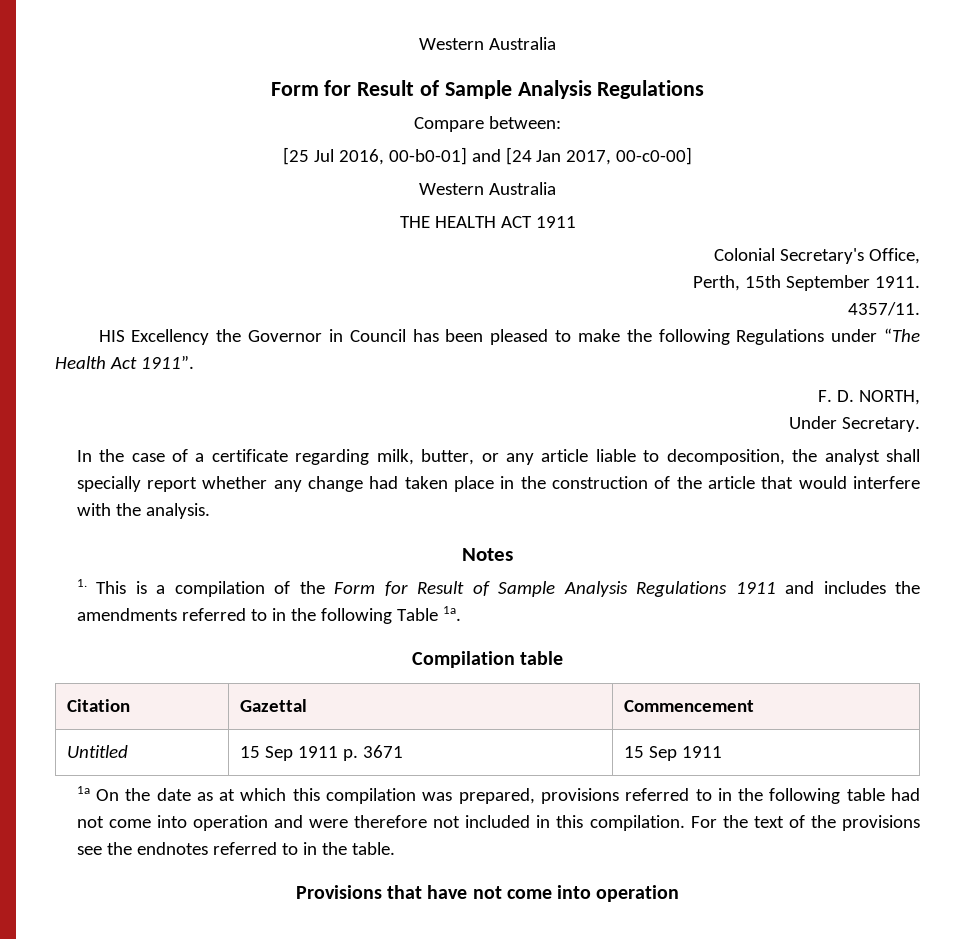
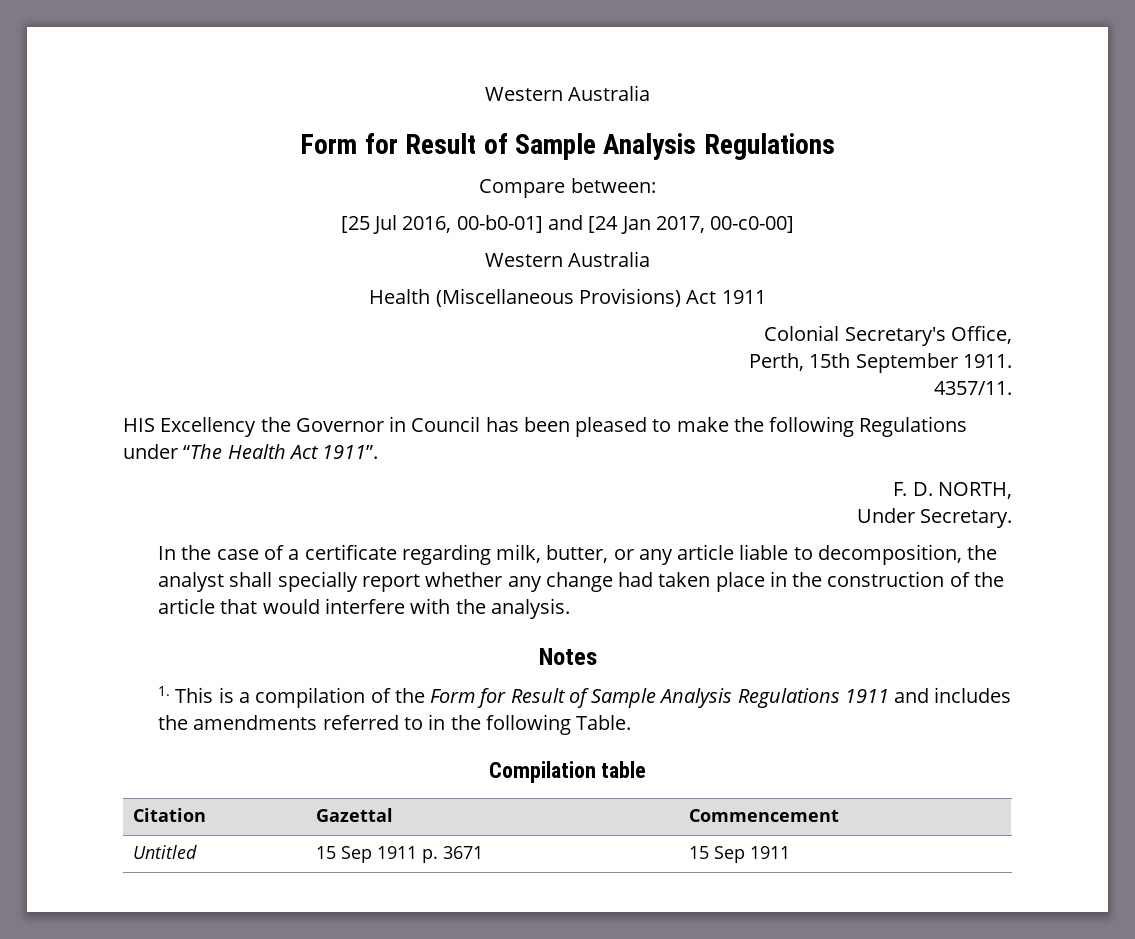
- THE HEALTH ACT 1911
+ Health (Miscellaneous Provisions) Act 1911
- 1. This is a compilation of the Form for Result of Sample Analysis Regulations 1911 and includes the amendments referred to in the following Table 1a.
+ 1. This is a compilation of the Form for Result of Sample Analysis Regulations 1911 and includes the amendments referred to in the following Table.
- 1a On the date as at which this compilation was prepared, provisions referred to in the following table had not come into operation and were therefore not included in this compilation. For the text of the provisions see the endnotes referred to in the table.
- Provisions that have not come into operation

